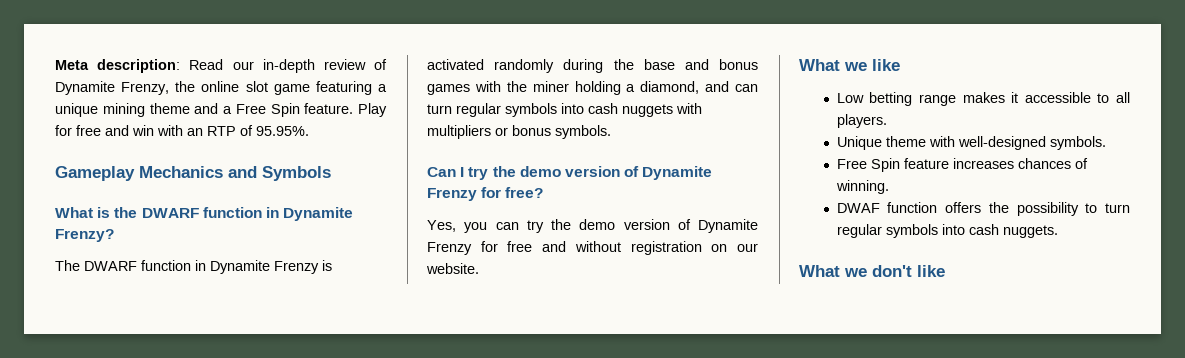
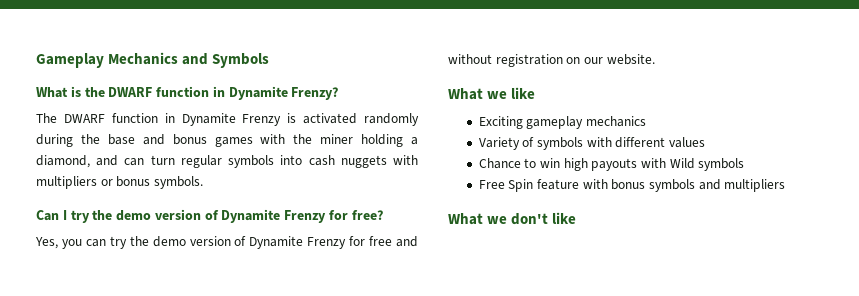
- Meta description: Read our in-depth review of Dynamite Frenzy, the online slot game featuring a unique mining theme and a Free Spin feature. Play for free and win with an RTP of 95.95%.
- Low betting range makes it accessible to all players.
- Unique theme with well-designed symbols.
- Free Spin feature increases chances of winning.
- DWAF function offers the possibility to turn regular symbols into cash nuggets.
+ Exciting gameplay mechanics
+ Variety of symbols with different values
+ Chance to win high payouts with Wild symbols
+ Free Spin feature with bonus symbols and multipliers

